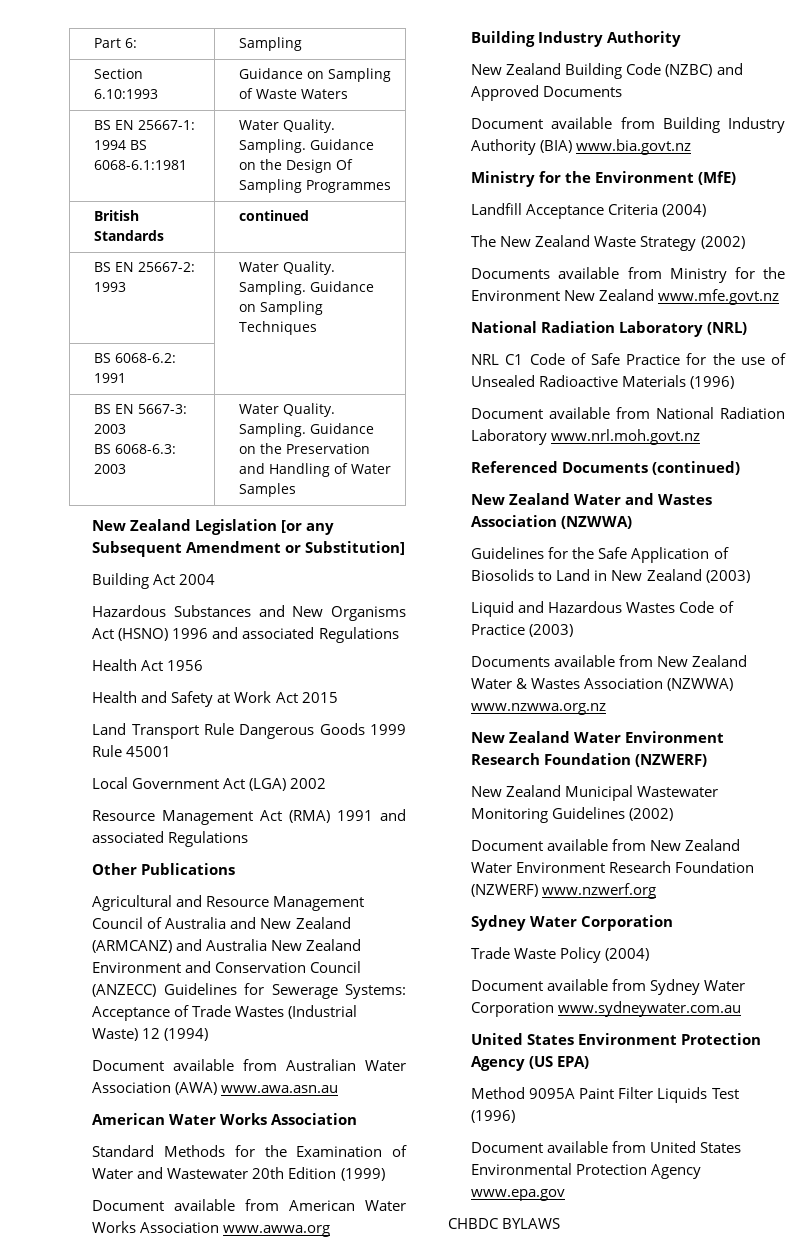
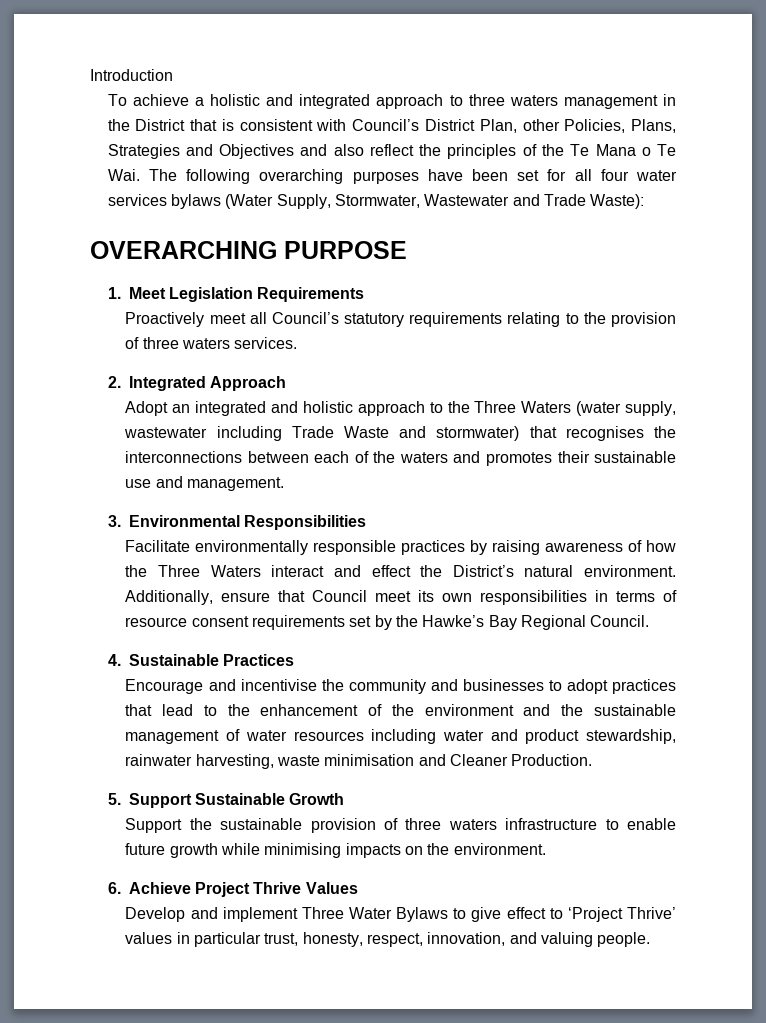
- Part 6: | Sampling
- Section 6.10:1993 | Guidance on Sampling of Waste Waters
- BS EN 25667-1: 1994 BS 6068-6.1:1981 | Water Quality. Sampling. Guidance on the Design Of Sampling Programmes
- British Standards | continued
- BS EN 25667-2: 1993 | Water Quality. Sampling. Guidance on Sampling Techniques
- BS 6068-6.2: 1991 |
- BS EN 5667-3: 2003
- BS 6068-6.3: 2003 | Water Quality. Sampling. Guidance on the Preservation and Handling of Water Samples
- New Zealand Legislation [or any Subsequent Amendment or Substitution]
- Building Act 2004
- Hazardous Substances and New Organisms Act (HSNO) 1996 and associated Regulations
- Health Act 1956
- Health and Safety at Work Act 2015
- Land Transport Rule Dangerous Goods 1999 Rule 45001
- Local Government Act (LGA) 2002
- Resource Management Act (RMA) 1991 and associated Regulations
- Other Publications
- Agricultural and Resource Management Council of Australia and New Zealand (ARMCANZ) and Australia New Zealand Environment and Conservation Council (ANZECC) Guidelines for Sewerage Systems: Acceptance of Trade Wastes (Industrial Waste) 12 (1994)
- Document available from Australian Water Association (AWA) www.awa.asn.au
- American Water Works Association
- Standard Methods for the Examination of Water and Wastewater 20th Edition (1999)
- Document available from American Water Works Association www.awwa.org
- Building Industry Authority
- New Zealand Building Code (NZBC) and Approved Documents
- Document available from Building Industry Authority (BIA) www.bia.govt.nz
- Ministry for the Environment (MfE)
- Landfill Acceptance Criteria (2004)
- The New Zealand Waste Strategy (2002)
- Documents available from Ministry for the Environment New Zealand www.mfe.govt.nz
- National Radiation Laboratory (NRL)
- NRL C1 Code of Safe Practice for the use of Unsealed Radioactive Materials (1996)
- Document available from National Radiation Laboratory www.nrl.moh.govt.nz
- Referenced Documents (continued)
- New Zealand Water and Wastes Association (NZWWA)
- Guidelines for the Safe Application of Biosolids to Land in New Zealand (2003)
- Liquid and Hazardous Wastes Code of Practice (2003)
- Documents available from New Zealand Water & Wastes Association (NZWWA) www.nzwwa.org.nz
- New Zealand Water Environment Research Foundation (NZWERF)
- New Zealand Municipal Wastewater Monitoring Guidelines (2002)
- Document available from New Zealand Water Environment Research Foundation (NZWERF) www.nzwerf.org
- Sydney Water Corporation
- Trade Waste Policy (2004)
- Document available from Sydney Water Corporation www.sydneywater.com.au
- United States Environment Protection Agency (US EPA)
- Method 9095A Paint Filter Liquids Test (1996)
- Document available from United States Environmental Protection Agency www.epa.gov
- CHBDC BYLAWS
+ Introduction
+ To achieve a holistic and integrated approach to three waters management in the District that is consistent with Council’s District Plan, other Policies, Plans, Strategies and Objectives and also reflect the principles of the Te Mana o Te Wai. The following overarching purposes have been set for all four water services bylaws (Water Supply, Stormwater, Wastewater and Trade Waste):
+ OVERARCHING PURPOSE
+ 1. Meet Legislation Requirements
+ Proactively meet all Council’s statutory requirements relating to the provision of three waters services.
+ 2. Integrated Approach
+ Adopt an integrated and holistic approach to the Three Waters (water supply, wastewater including Trade Waste and stormwater) that recognises the interconnections between each of the waters and promotes their sustainable use and management.
+ 3. Environmental Responsibilities
+ Facilitate environmentally responsible practices by raising awareness of how the Three Waters interact and effect the District’s natural environment. Additionally, ensure that Council meet its own responsibilities in terms of resource consent requirements set by the Hawke’s Bay Regional Council.
+ 4. Sustainable Practices
+ Encourage and incentivise the community and businesses to adopt practices that lead to the enhancement of the environment and the sustainable management of water resources including water and product stewardship, rainwater harvesting, waste minimisation and Cleaner Production.
+ 5. Support Sustainable Growth
+ Support the sustainable provision of three waters infrastructure to enable future growth while minimising impacts on the environment.
+ 6. Achieve Project Thrive Values
+ Develop and implement Three Water Bylaws to give effect to ‘Project Thrive’ values in particular trust, honesty, respect, innovation, and valuing people.

